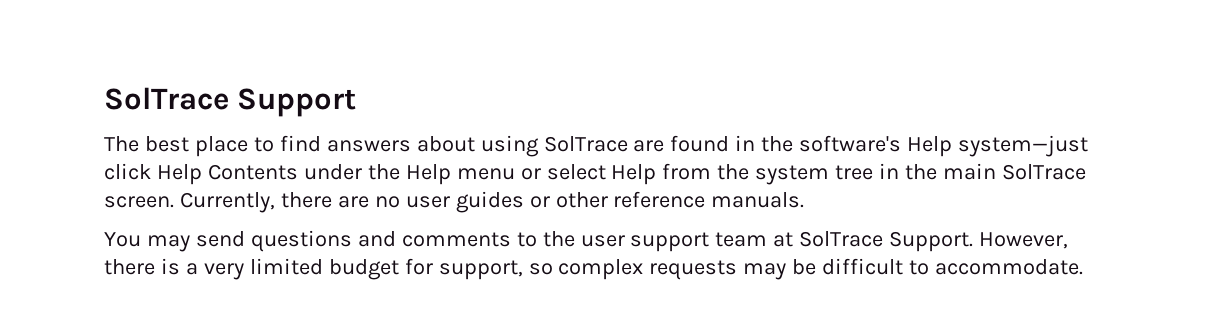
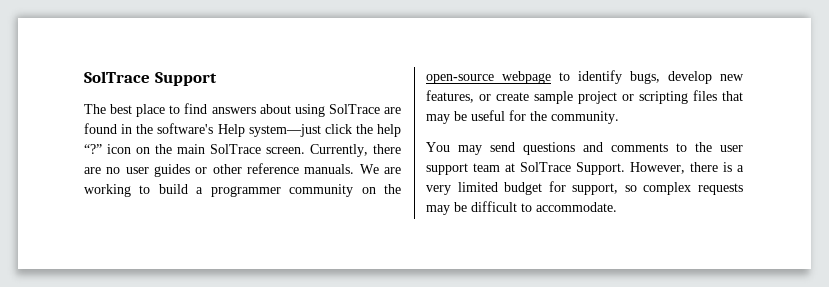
- The best place to find answers about using SolTrace are found in the software's Help system—just click Help Contents under the Help menu or select Help from the system tree in the main SolTrace screen.
+ The best place to find answers about using SolTrace are found in the software's Help system—just click the help “?” icon on the main SolTrace screen.
+ We are working to build a programmer community on the open-source webpage to identify bugs, develop new features, or create sample project or scripting files that may be useful for the community.

